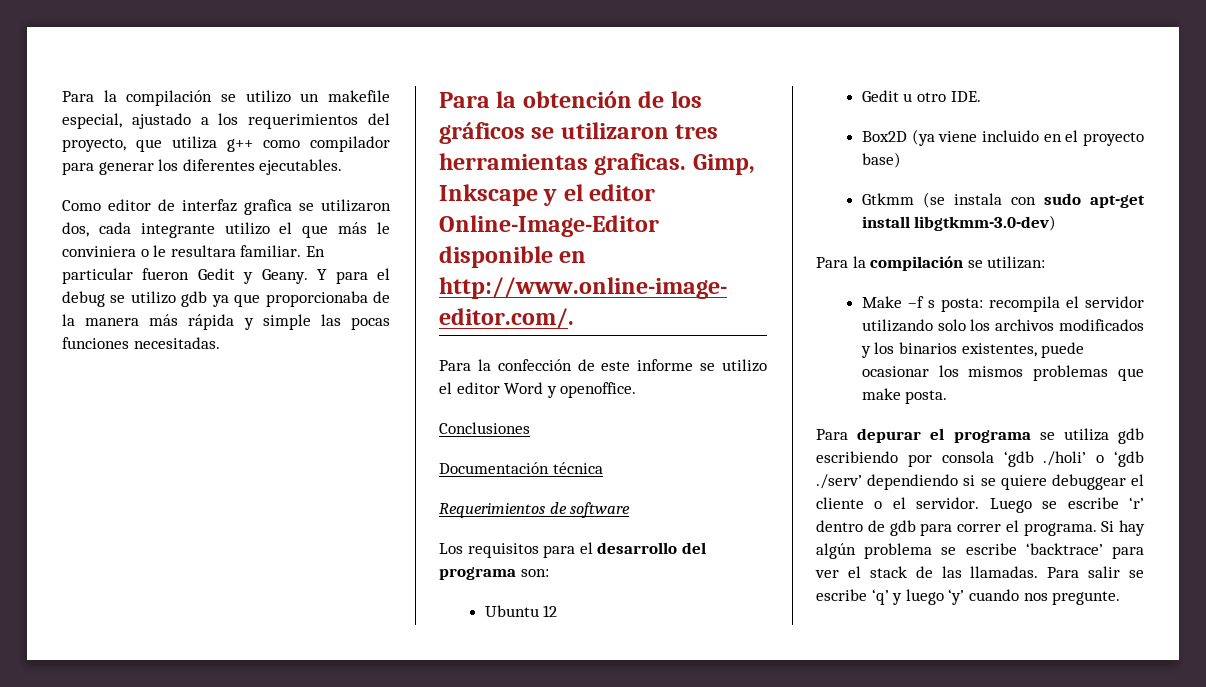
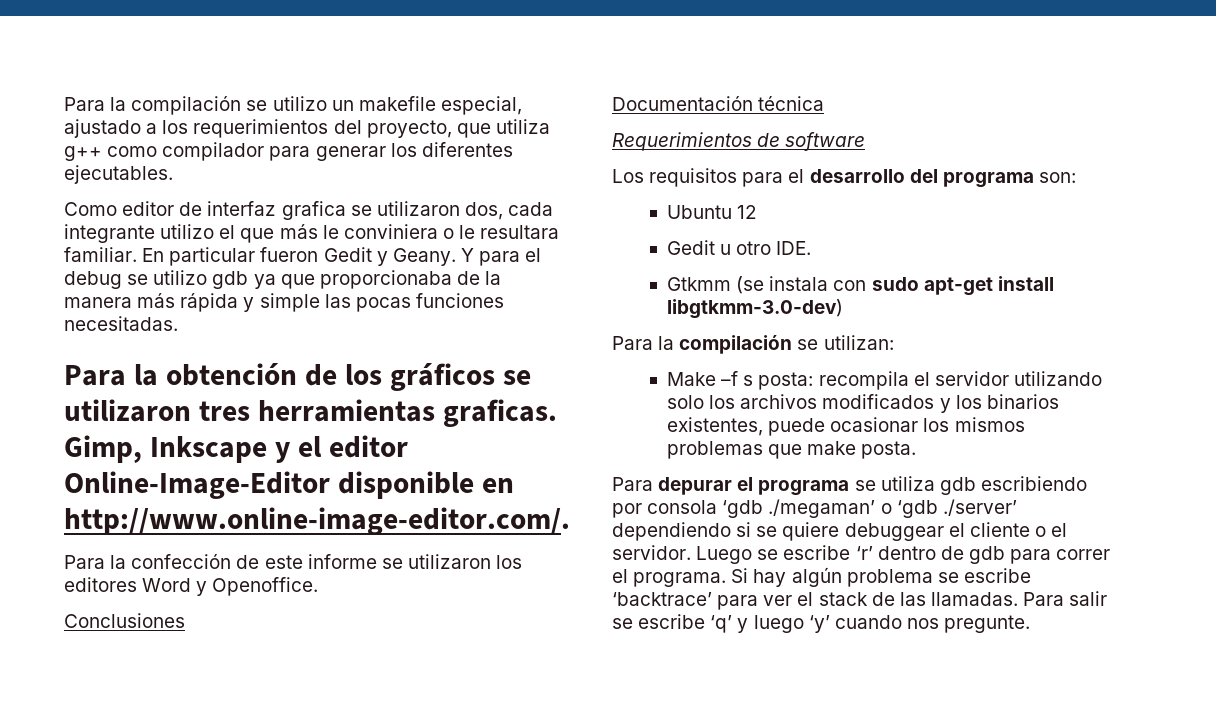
- Para la confección de este informe se utilizo el editor Word y openoffice.
+ Para la confección de este informe se utilizaron los editores Word y Openoffice.
- Box2D (ya viene incluido en el proyecto base)
- Para depurar el programa se utiliza gdb escribiendo por consola ‘gdb ./holi’ o ‘gdb ./serv’ dependiendo si se quiere debuggear el cliente o el servidor.
+ Para depurar el programa se utiliza gdb escribiendo por consola ‘gdb ./megaman’ o ‘gdb ./server’ dependiendo si se quiere debuggear el cliente o el servidor.

